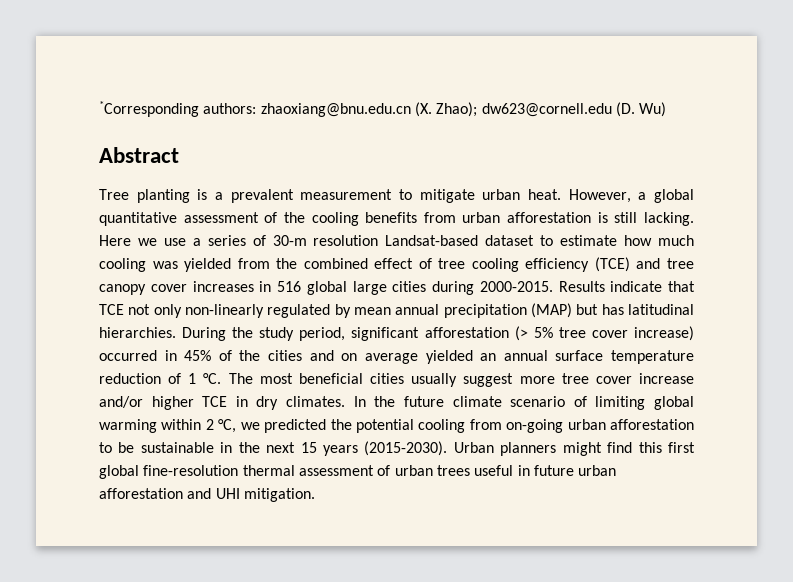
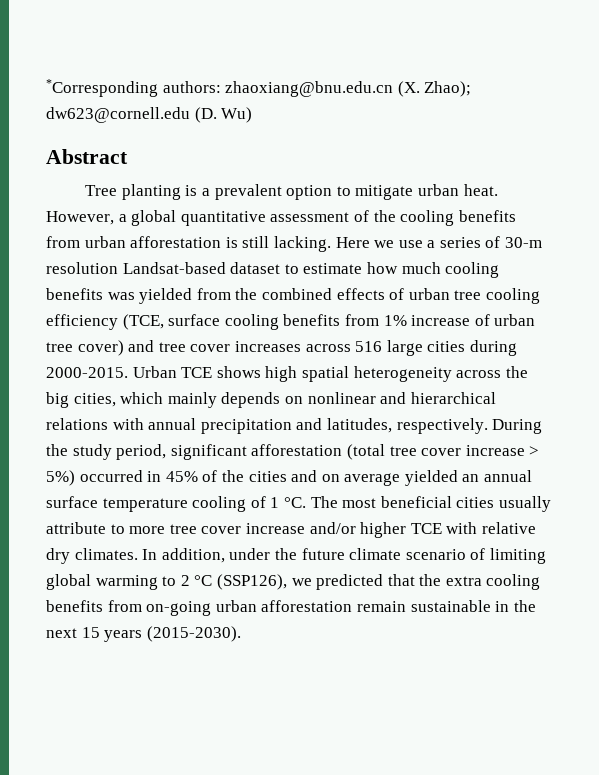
- Tree planting is a prevalent measurement to mitigate urban heat.
+ Tree planting is a prevalent option to mitigate urban heat.
- Here we use a series of 30-m resolution Landsat-based dataset to estimate how much cooling was yielded from the combined effect of tree cooling efficiency (TCE) and tree canopy cover increases in 516 global large cities during 2000-2015.
+ Here we use a series of 30-m resolution Landsat-based dataset to estimate how much cooling benefits was yielded from the combined effects of urban tree cooling efficiency (TCE, surface cooling benefits from 1% increase of urban tree cover) and tree cover increases across 516 large cities during 2000-2015.
- Results indicate that TCE not only non-linearly regulated by mean annual precipitation (MAP) but has latitudinal hierarchies.
+ Urban TCE shows high spatial heterogeneity across the big cities, which mainly depends on nonlinear and hierarchical relations with annual precipitation and latitudes, respectively.
- During the study period, significant afforestation (> 5% tree cover increase) occurred in 45% of the cities and on average yielded an annual surface temperature reduction of 1 °C.
+ During the study period, significant afforestation (total tree cover increase > 5%) occurred in 45% of the cities and on average yielded an annual surface temperature cooling of 1 °C.
- The most beneficial cities usually suggest more tree cover increase and/or higher TCE in dry climates.
+ The most beneficial cities usually attribute to more tree cover increase and/or higher TCE with relative dry climates.
- In the future climate scenario of limiting global warming within 2 °C, we predicted the potential cooling from on-going urban afforestation to be sustainable in the next 15 years (2015-2030). Urban planners might find this first global fine-resolution thermal assessment of urban trees useful in future urban afforestation and UHI mitigation.
+ In addition, under the future climate scenario of limiting global warming to 2 °C (SSP126), we predicted that the extra cooling benefits from on-going urban afforestation remain sustainable in the next 15 years (2015-2030).

